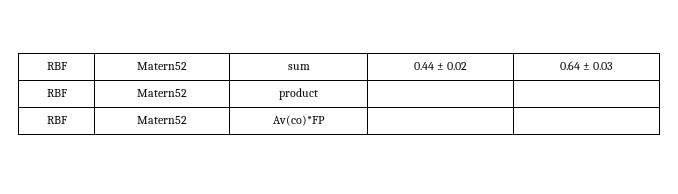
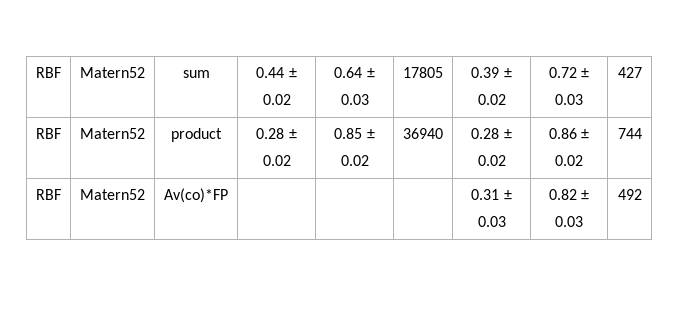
- RBF | Matern52 | sum | 0.44 ± 0.02 | 0.64 ± 0.03
- RBF | Matern52 | product | |
- RBF | Matern52 | Av(co)*FP | |
+ RBF | Matern52 | sum | 0.44 ± 0.02 | 0.64 ± 0.03 | 17805 | 0.39 ± 0.02 | 0.72 ± 0.03 | 427
+ RBF | Matern52 | product | 0.28 ± 0.02 | 0.85 ± 0.02 | 36940 | 0.28 ± 0.02 | 0.86 ± 0.02 | 744
+ RBF | Matern52 | Av(co)*FP | | | | 0.31 ± 0.03 | 0.82 ± 0.03 | 492

